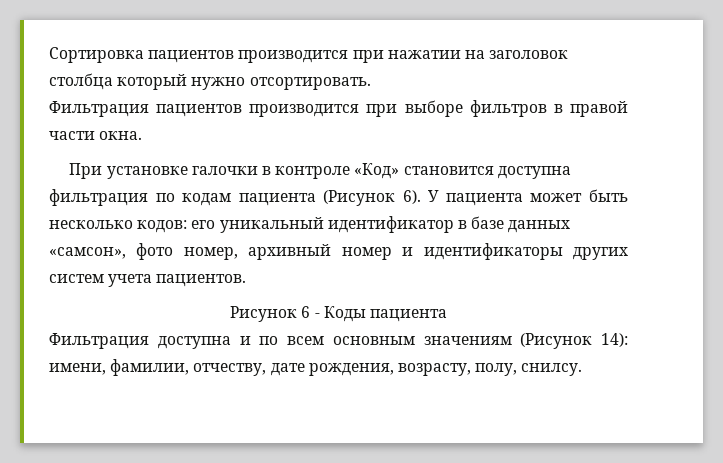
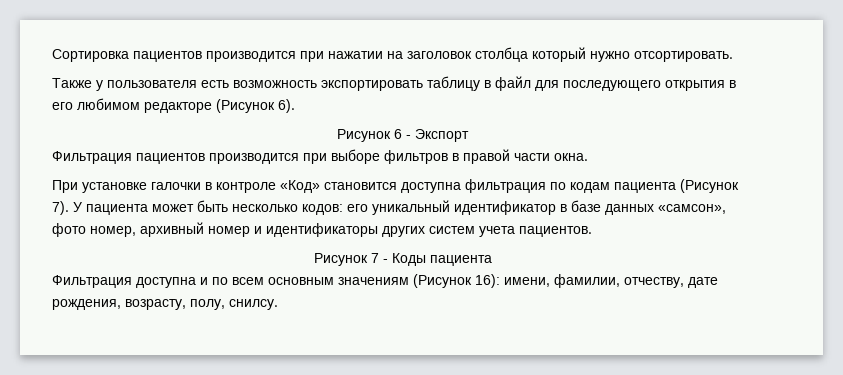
+ Также у пользователя есть возможность экспортировать таблицу в файл для последующего открытия в его любимом редакторе (Рисунок 6).
+ Рисунок 6 - Экспорт
- При установке галочки в контроле «Код» становится доступна фильтрация по кодам пациента (Рисунок 6).
+ При установке галочки в контроле «Код» становится доступна фильтрация по кодам пациента (Рисунок 7).
- Рисунок 6 - Коды пациента
+ Рисунок 7 - Коды пациента
- Фильтрация доступна и по всем основным значениям (Рисунок 14): имени, фамилии, отчеству, дате рождения, возрасту, полу, снилсу.
+ Фильтрация доступна и по всем основным значениям (Рисунок 16): имени, фамилии, отчеству, дате рождения, возрасту, полу, снилсу.

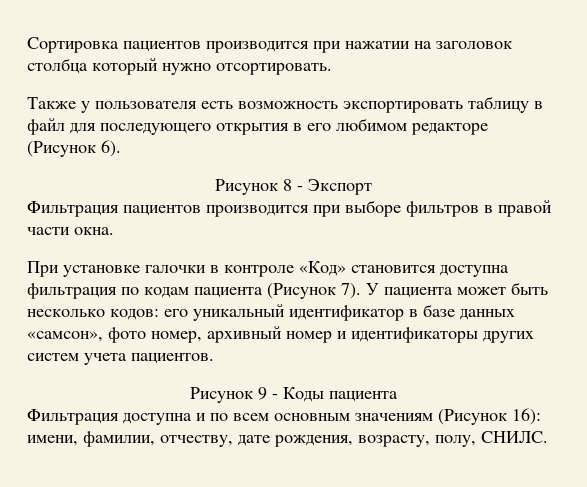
- Рисунок 6 - Экспорт
+ Рисунок 8 - Экспорт
- Рисунок 7 - Коды пациента
+ Рисунок 9 - Коды пациента
- Фильтрация доступна и по всем основным значениям (Рисунок 16): имени, фамилии, отчеству, дате рождения, возрасту, полу, снилсу.
+ Фильтрация доступна и по всем основным значениям (Рисунок 16): имени, фамилии, отчеству, дате рождения, возрасту, полу, СНИЛС.

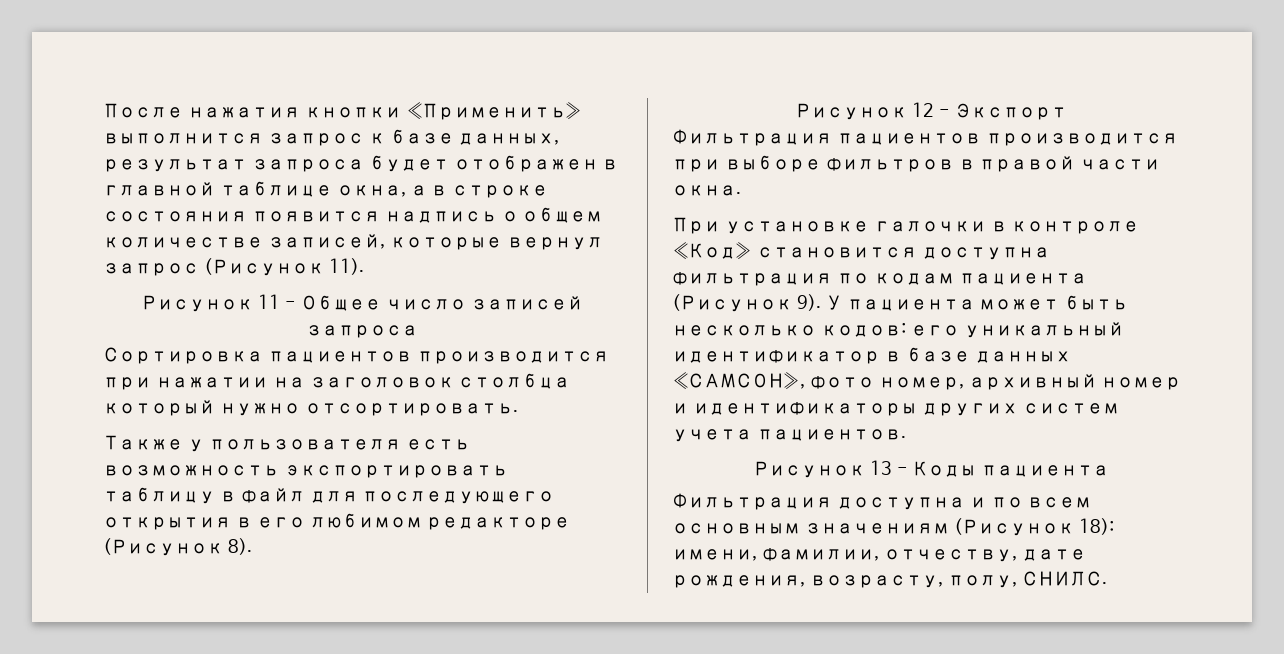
+ После нажатия кнопки «Применить» выполнится запрос к базе данных, результат запроса будет отображен в главной таблице окна, а в строке состояния появится надпись о общем количестве записей, которые вернул запрос (Рисунок 11).
+ Рисунок 11 - Общее число записей запроса
- Также у пользователя есть возможность экспортировать таблицу в файл для последующего открытия в его любимом редакторе (Рисунок 6).
- Рисунок 8 - Экспорт
+ Также у пользователя есть возможность экспортировать таблицу в файл для последующего открытия в его любимом редакторе (Рисунок 8).
+ Рисунок 12 - Экспорт
- При установке галочки в контроле «Код» становится доступна фильтрация по кодам пациента (Рисунок 7).
+ При установке галочки в контроле «Код» становится доступна фильтрация по кодам пациента (Рисунок 9).
- У пациента может быть несколько кодов: его уникальный идентификатор в базе данных «самсон», фото номер, архивный номер и идентификаторы других систем учета пациентов.
+ У пациента может быть несколько кодов: его уникальный идентификатор в базе данных «САМСОН», фото номер, архивный номер и идентификаторы других систем учета пациентов.
- Рисунок 9 - Коды пациента
+ Рисунок 13 - Коды пациента
- Фильтрация доступна и по всем основным значениям (Рисунок 16): имени, фамилии, отчеству, дате рождения, возрасту, полу, СНИЛС.
+ Фильтрация доступна и по всем основным значениям (Рисунок 18): имени, фамилии, отчеству, дате рождения, возрасту, полу, СНИЛС.

